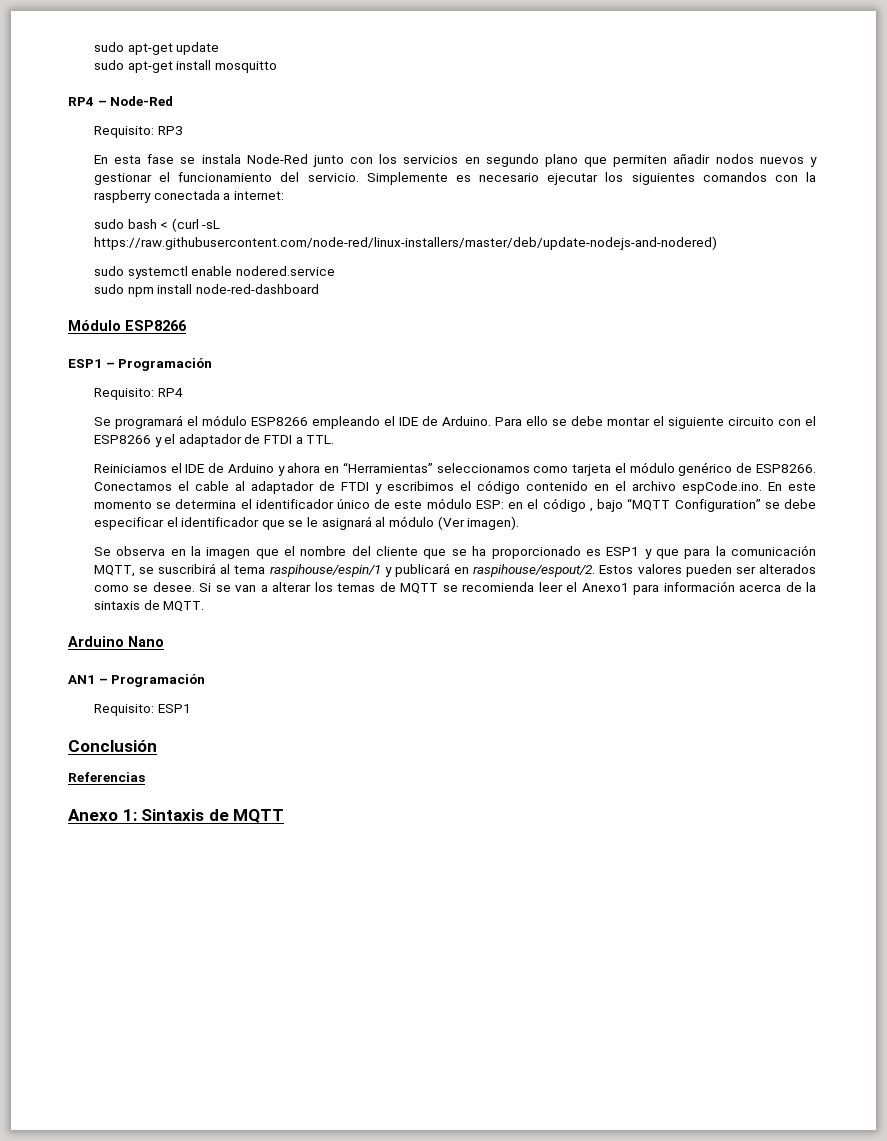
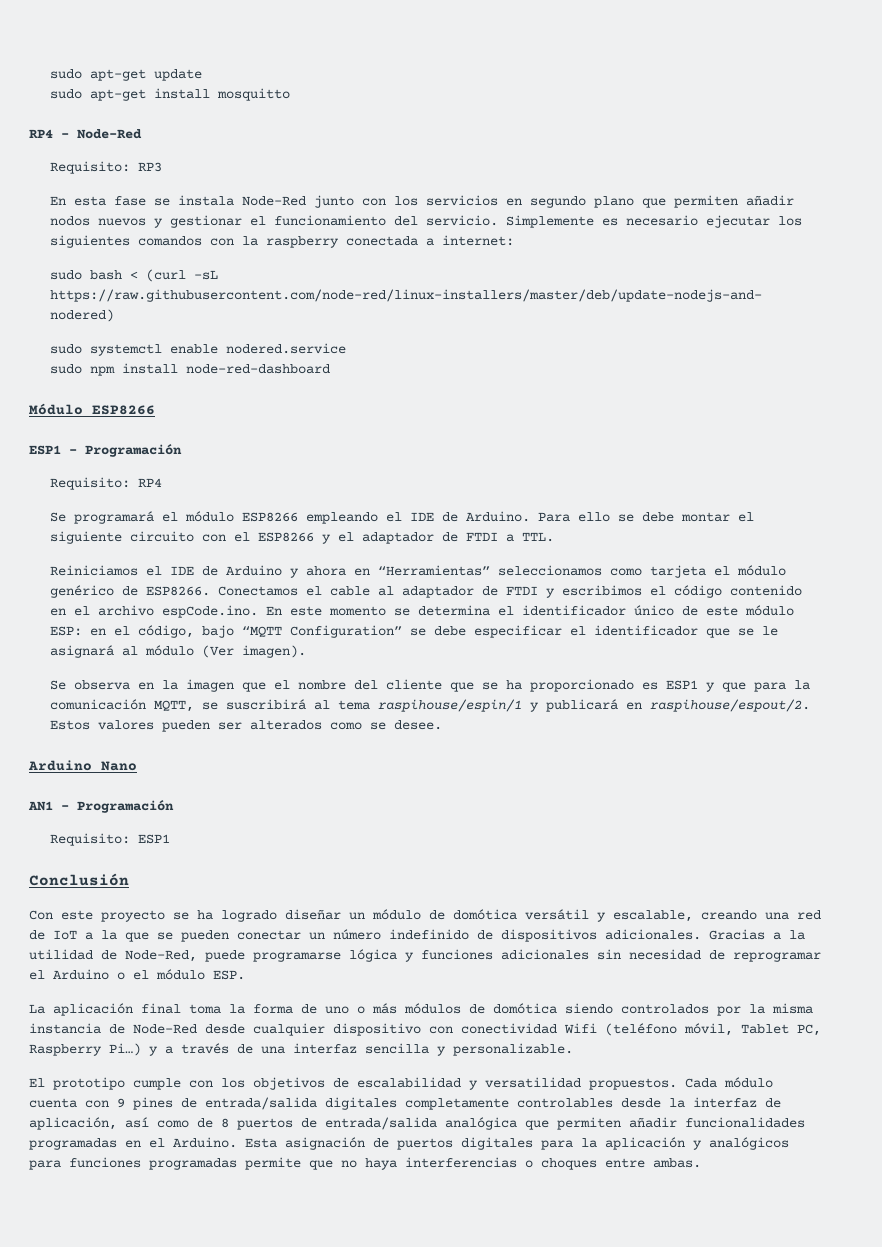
- Conectamos el cable al adaptador de FTDI y escribimos el código contenido en el archivo espCode.ino. En este momento se determina el identificador único de este módulo ESP: en el código , bajo “MQTT Configuration” se debe especificar el identificador que se le asignará al módulo (Ver imagen).
+ Conectamos el cable al adaptador de FTDI y escribimos el código contenido en el archivo espCode.ino. En este momento se determina el identificador único de este módulo ESP: en el código, bajo “MQTT Configuration” se debe especificar el identificador que se le asignará al módulo (Ver imagen).
- Si se van a alterar los temas de MQTT se recomienda leer el Anexo1 para información acerca de la sintaxis de MQTT.
- Referencias
- Anexo 1: Sintaxis de MQTT
+ Con este proyecto se ha logrado diseñar un módulo de domótica versátil y escalable, creando una red de IoT a la que se pueden conectar un número indefinido de dispositivos adicionales. Gracias a la utilidad de Node-Red, puede programarse lógica y funciones adicionales sin necesidad de reprogramar el Arduino o el módulo ESP.
+ La aplicación final toma la forma de uno o más módulos de domótica siendo controlados por la misma instancia de Node-Red desde cualquier dispositivo con conectividad Wifi (teléfono móvil, Tablet PC, Raspberry Pi…) y a través de una interfaz sencilla y personalizable.
+ El prototipo cumple con los objetivos de escalabilidad y versatilidad propuestos. Cada módulo cuenta con 9 pines de entrada/salida digitales completamente controlables desde la interfaz de aplicación, así como de 8 puertos de entrada/salida analógica que permiten añadir funcionalidades programadas en el Arduino. Esta asignación de puertos digitales para la aplicación y analógicos para funciones programadas permite que no haya interferencias o choques entre ambas.

